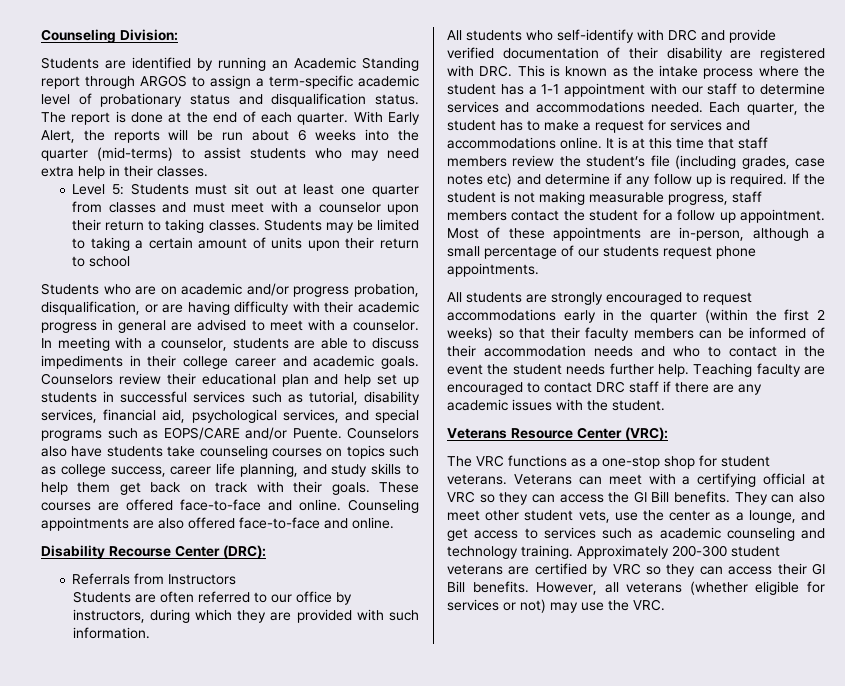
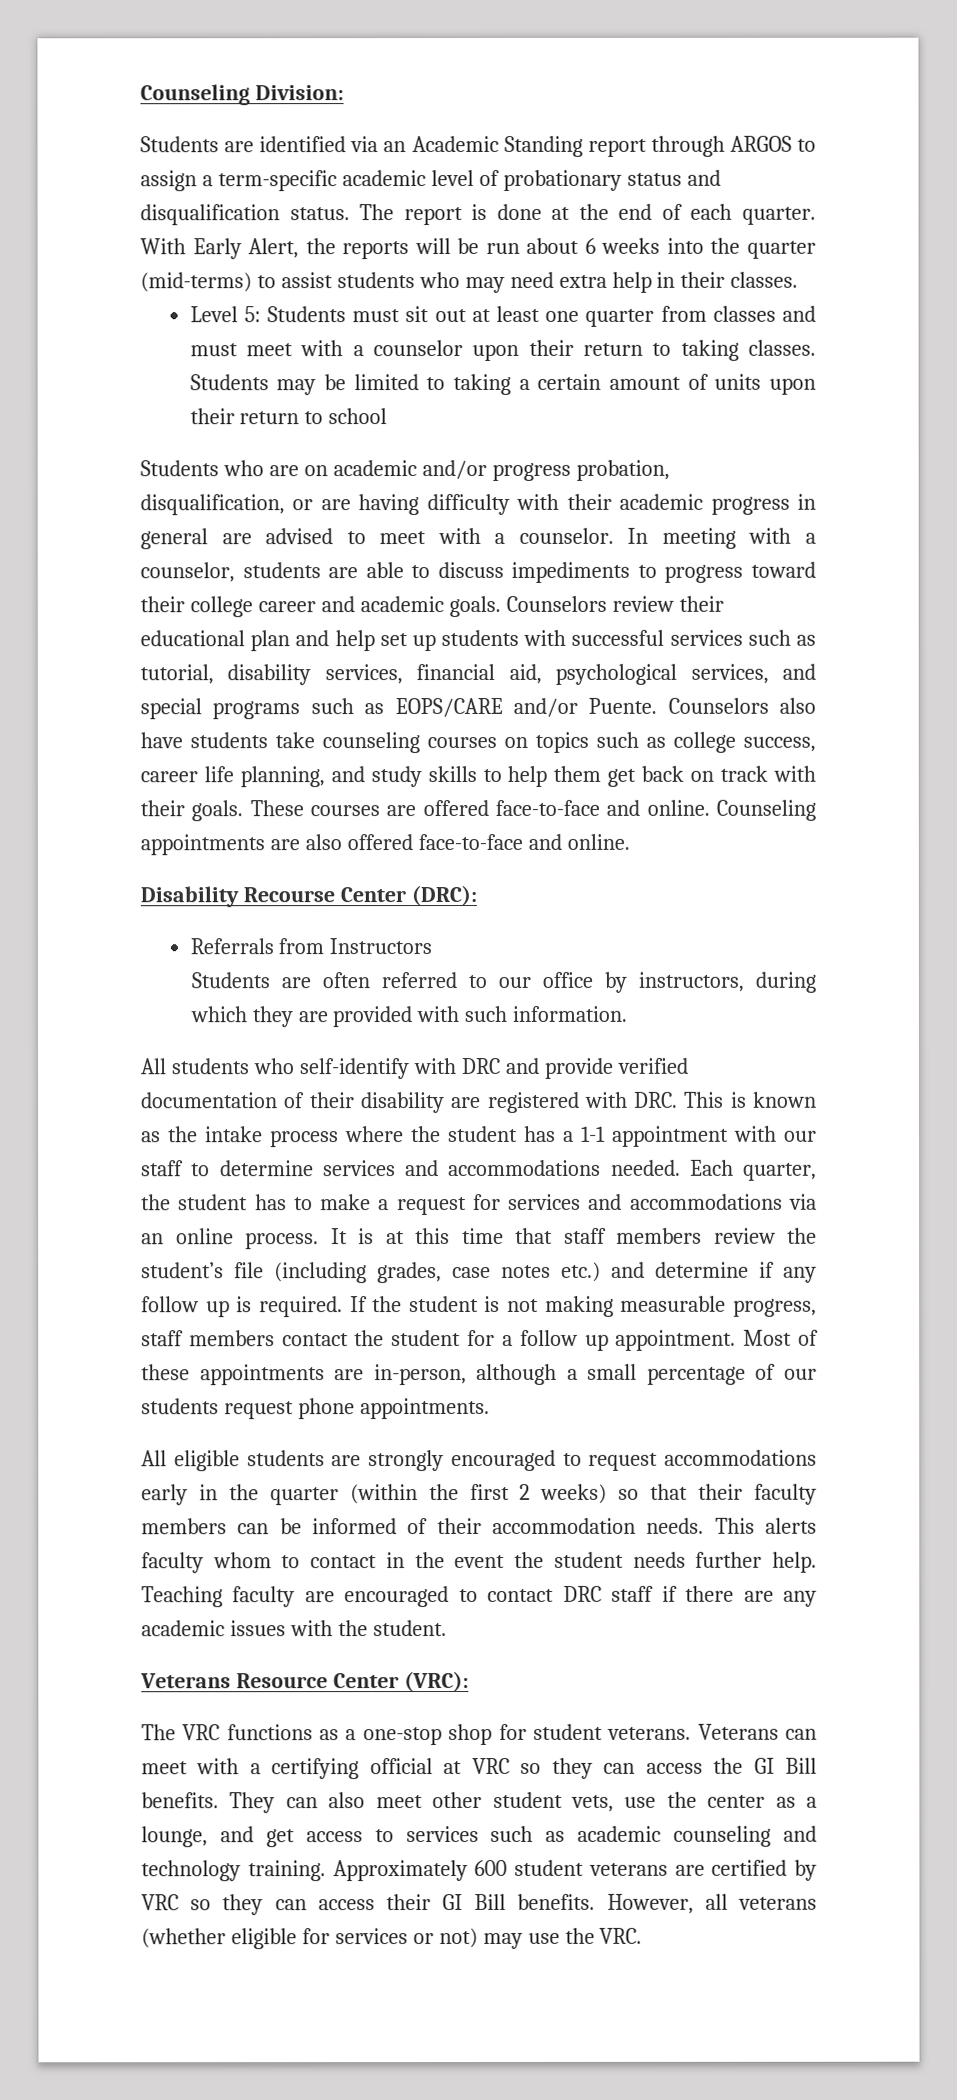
- Students are identified by running an Academic Standing report through ARGOS to assign a term-specific academic level of probationary status and disqualification status.
+ Students are identified via an Academic Standing report through ARGOS to assign a term-specific academic level of probationary status and disqualification status.
- In meeting with a counselor, students are able to discuss impediments in their college career and academic goals.
+ In meeting with a counselor, students are able to discuss impediments to progress toward their college career and academic goals.
- Counselors review their educational plan and help set up students in successful services such as tutorial, disability services, financial aid, psychological services, and special programs such as EOPS/CARE and/or Puente.
+ Counselors review their educational plan and help set up students with successful services such as tutorial, disability services, financial aid, psychological services, and special programs such as EOPS/CARE and/or Puente.
- Each quarter, the student has to make a request for services and accommodations online.
+ Each quarter, the student has to make a request for services and accommodations via an online process.
- It is at this time that staff members review the student’s file (including grades, case notes etc) and determine if any follow up is required.
+ It is at this time that staff members review the student’s file (including grades, case notes etc.) and determine if any follow up is required.
- All students are strongly encouraged to request accommodations early in the quarter (within the first 2 weeks) so that their faculty members can be informed of their accommodation needs and who to contact in the event the student needs further help.
+ All eligible students are strongly encouraged to request accommodations early in the quarter (within the first 2 weeks) so that their faculty members can be informed of their accommodation needs. This alerts faculty whom to contact in the event the student needs further help.
- Approximately 200-300 student veterans are certified by VRC so they can access their GI Bill benefits.
+ Approximately 600 student veterans are certified by VRC so they can access their GI Bill benefits.

